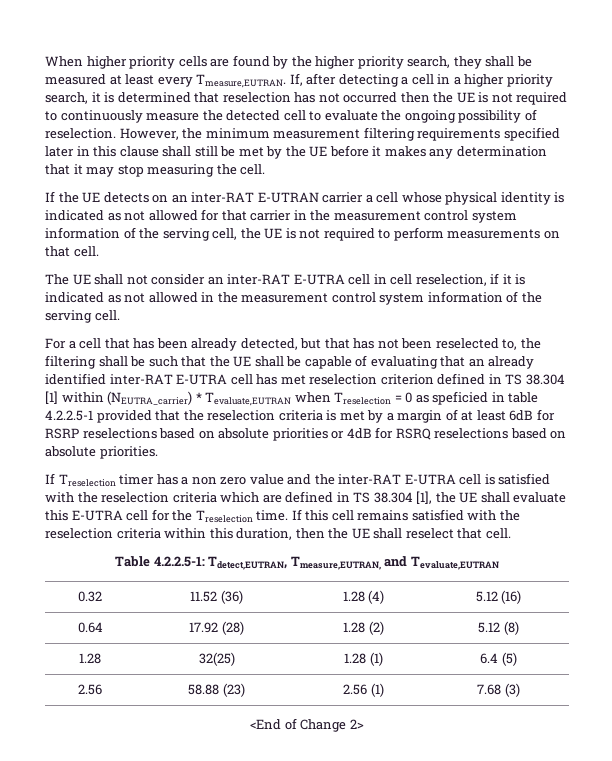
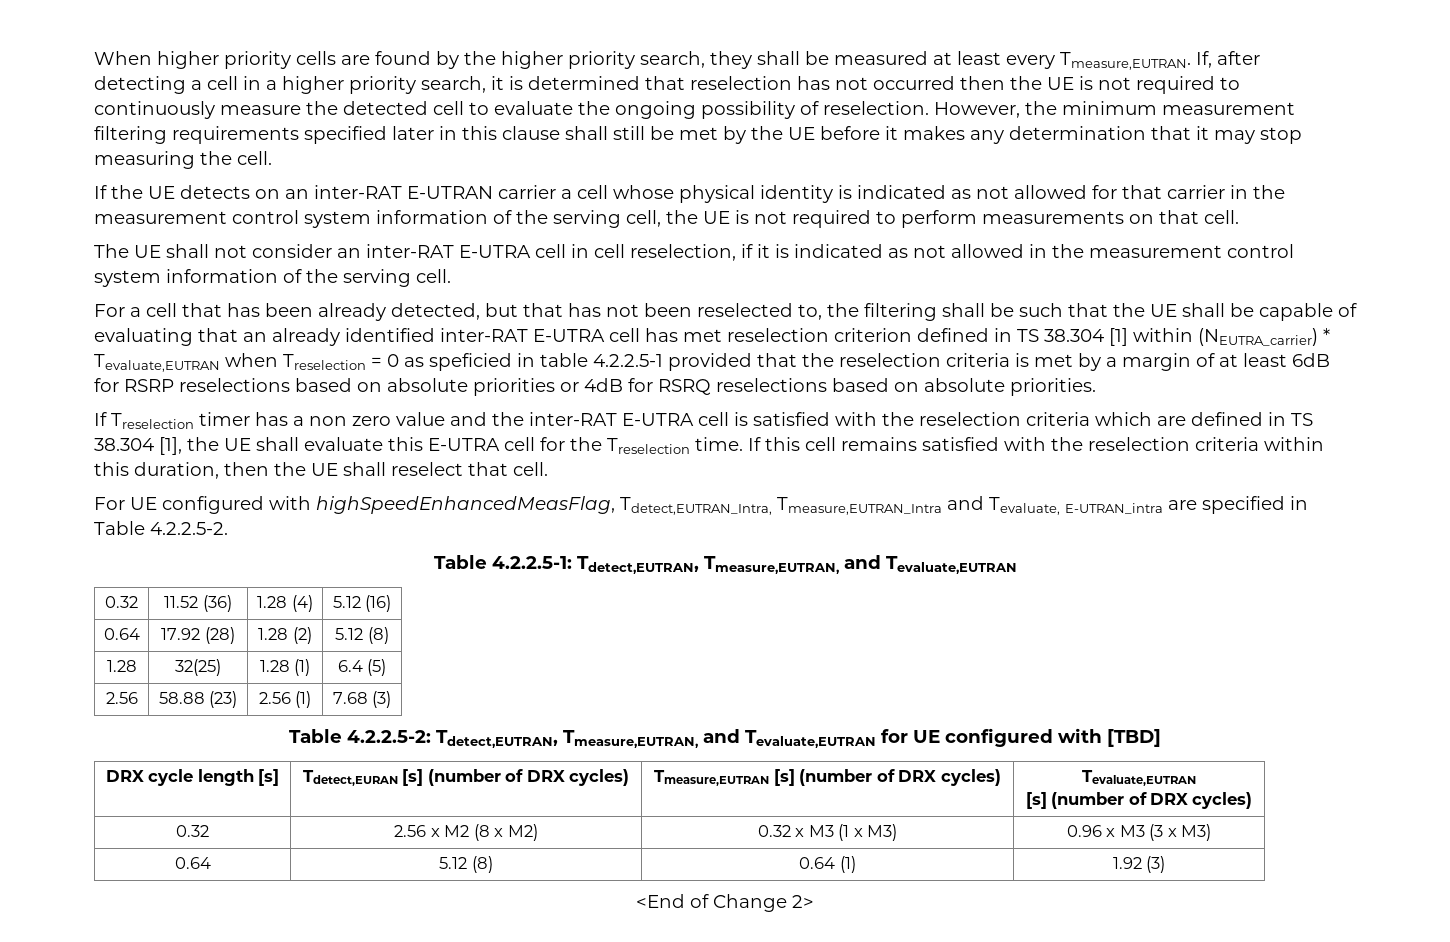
+ For UE configured with highSpeedEnhancedMeasFlag, Tdetect,EUTRAN_Intra, Tmeasure,EUTRAN_Intra and Tevaluate, E-UTRAN_intra are specified in Table 4.2.2.5-2.
+ Table 4.2.2.5-2: Tdetect,EUTRAN, Tmeasure,EUTRAN, and Tevaluate,EUTRAN for UE configured with [TBD]
+ DRX cycle length [s] | Tdetect,EURAN [s] (number of DRX cycles) | Tmeasure,EUTRAN [s] (number of DRX cycles) | Tevaluate,EUTRAN
+ [s] (number of DRX cycles)
+ 0.32 | 2.56 x M2 (8 x M2) | 0.32 x M3 (1 x M3) | 0.96 x M3 (3 x M3)
+ 0.64 | 5.12 (8) | 0.64 (1) | 1.92 (3)

